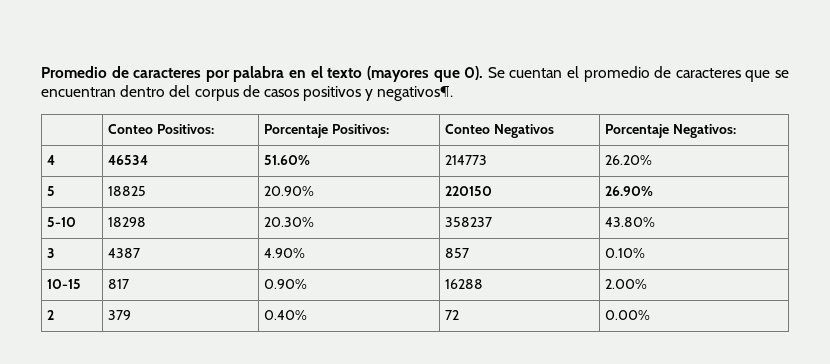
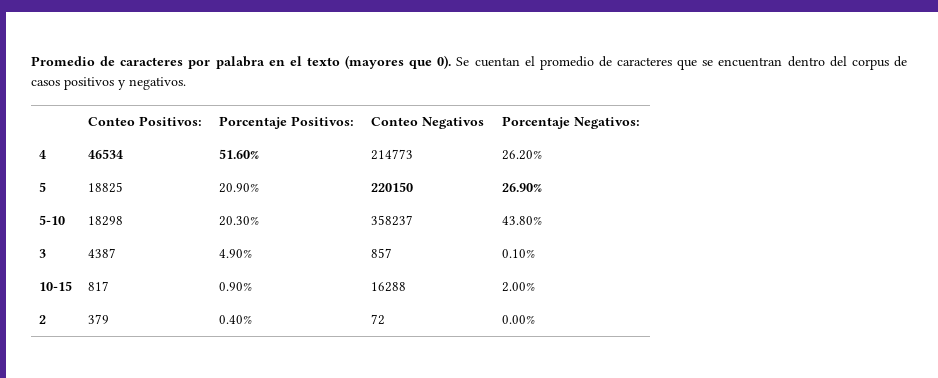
- Se cuentan el promedio de caracteres que se encuentran dentro del corpus de casos positivos y negativos¶.
+ Se cuentan el promedio de caracteres que se encuentran dentro del corpus de casos positivos y negativos.

